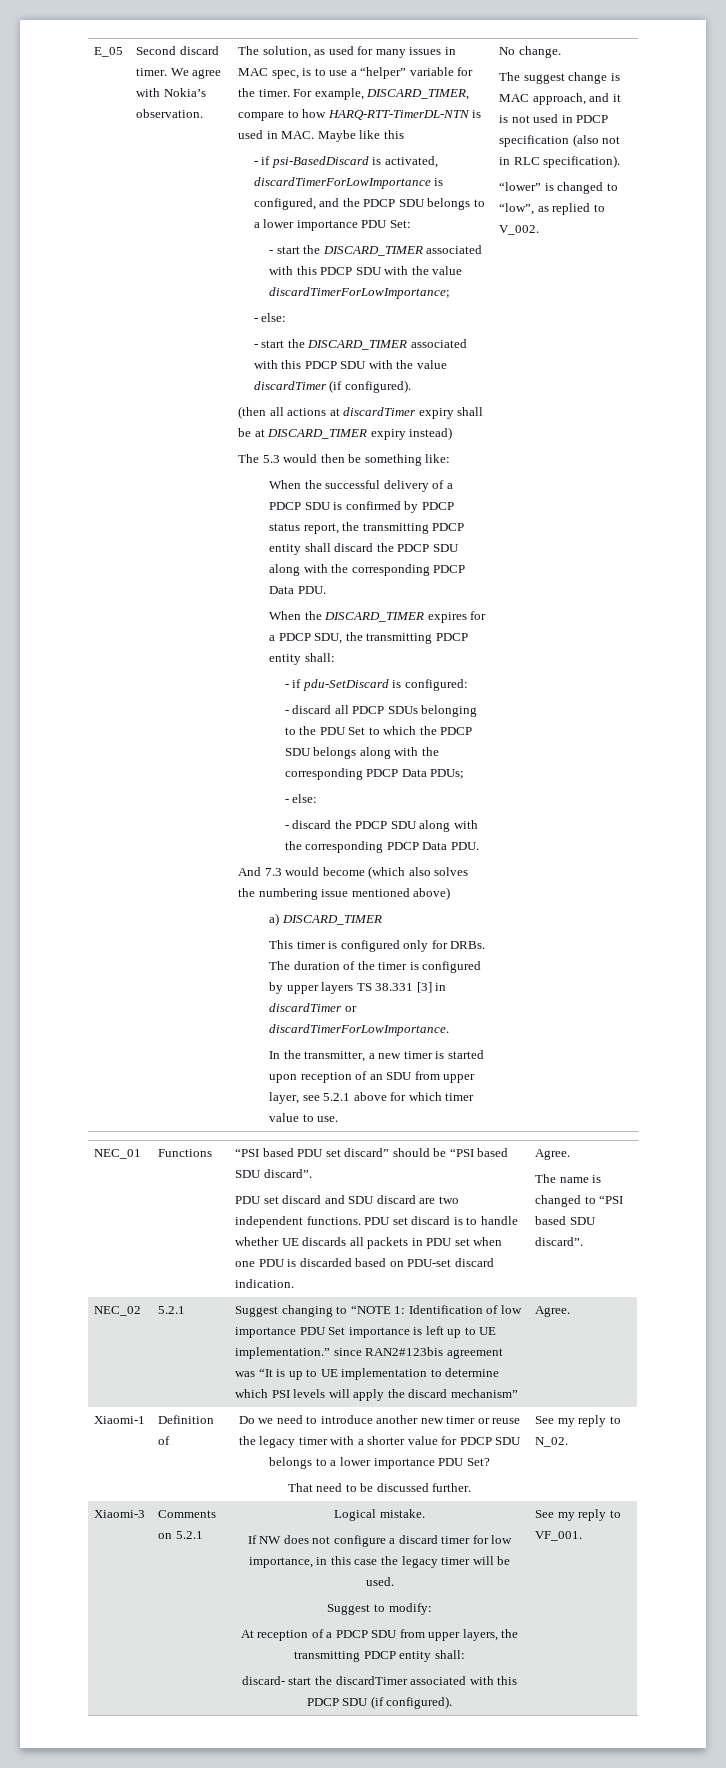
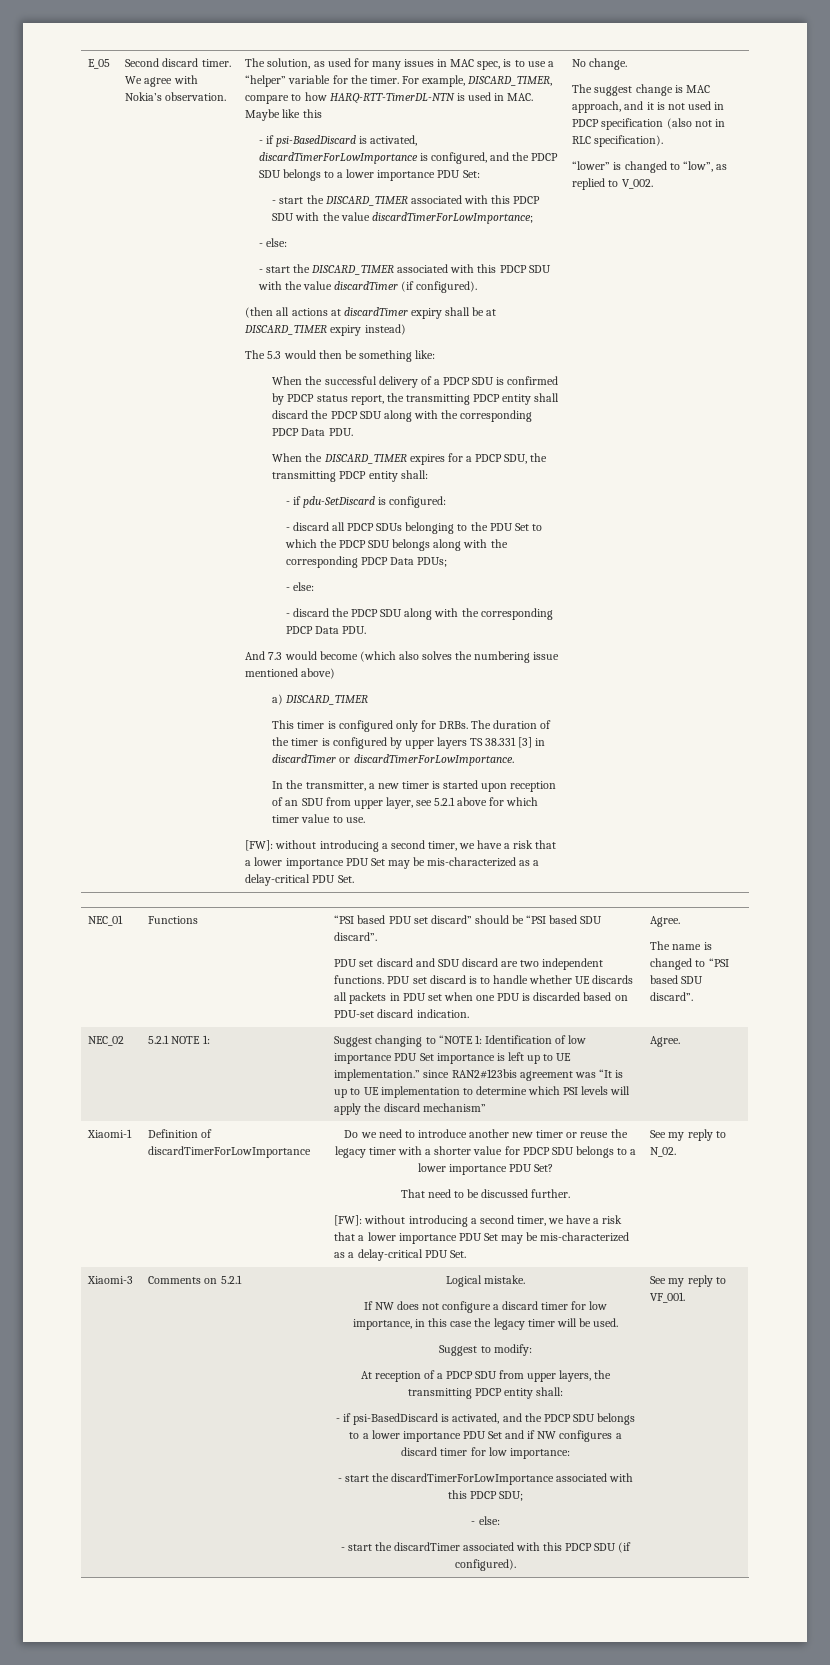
  In the transmitter, a new timer is started upon reception of an SDU from upper layer, see 5.2.1 above for which timer value to use.
+ [FW]: without introducing a second timer, we have a risk that a lower importance PDU Set may be mis-characterized as a delay-critical PDU Set.
- NEC_02 | 5.2.1
+ NEC_02 | 5.2.1 NOTE 1:
- Definition of
+ Definition of discardTimerForLowImportance
  That need to be discussed further.
+ [FW]: without introducing a second timer, we have a risk that a lower importance PDU Set may be mis-characterized as a delay-critical PDU Set.
- discard- start the discardTimer associated with this PDCP SDU (if configured).
+ - if psi-BasedDiscard is activated, and the PDCP SDU belongs to a lower importance PDU Set and if NW configures a discard timer for low importance:
+ - start the discardTimerForLowImportance associated with this PDCP SDU;
+ - else:
+ - start the discardTimer associated with this PDCP SDU (if configured).

